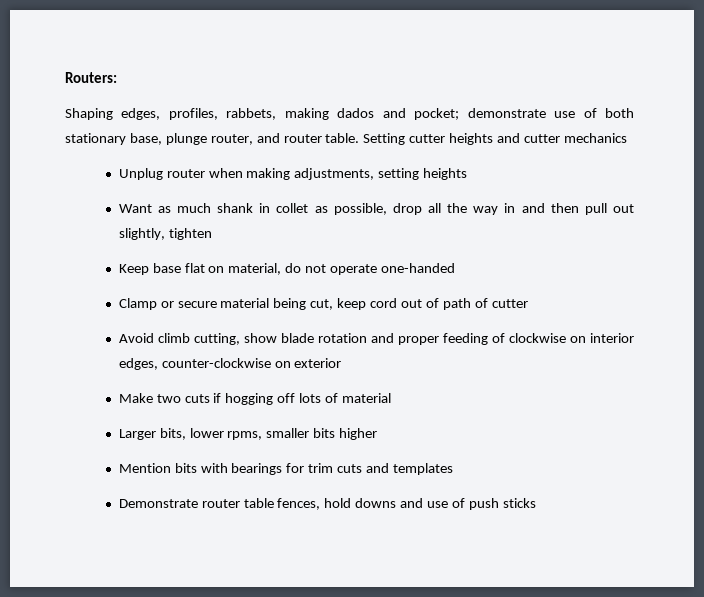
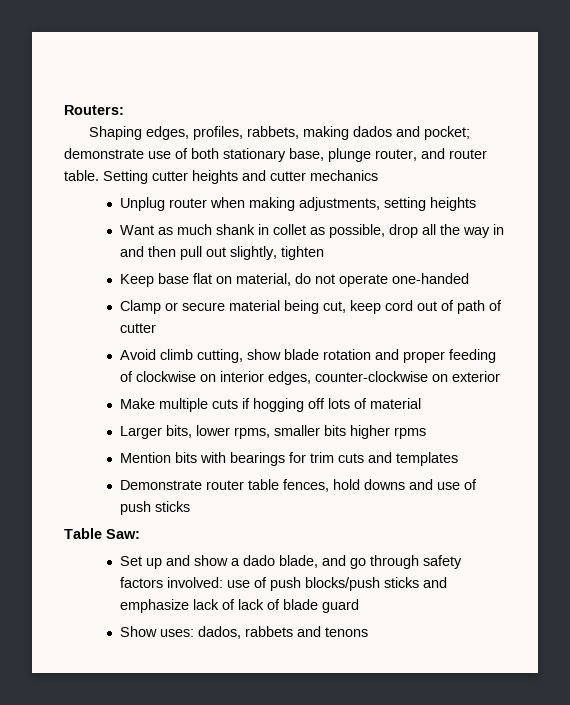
- Make two cuts if hogging off lots of material
+ Make multiple cuts if hogging off lots of material
- Larger bits, lower rpms, smaller bits higher
+ Larger bits, lower rpms, smaller bits higher rpms
+ Table Saw:
+ Set up and show a dado blade, and go through safety factors involved: use of push blocks/push sticks and emphasize lack of lack of blade guard
+ Show uses: dados, rabbets and tenons

